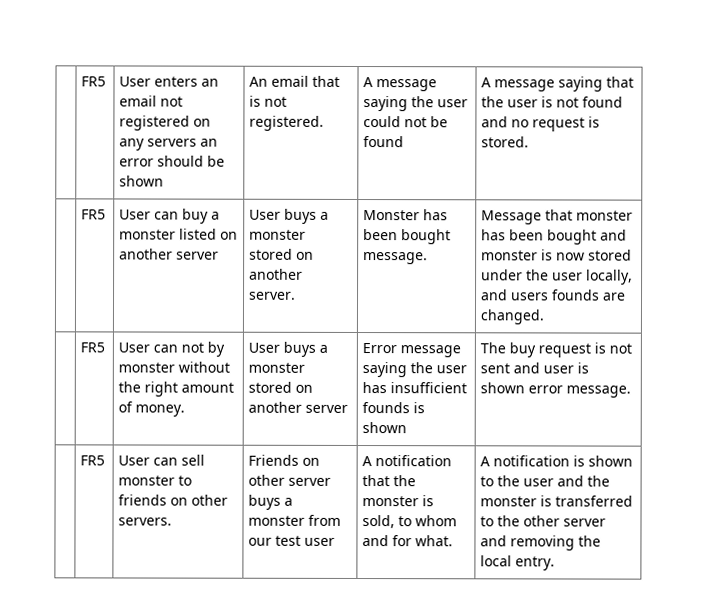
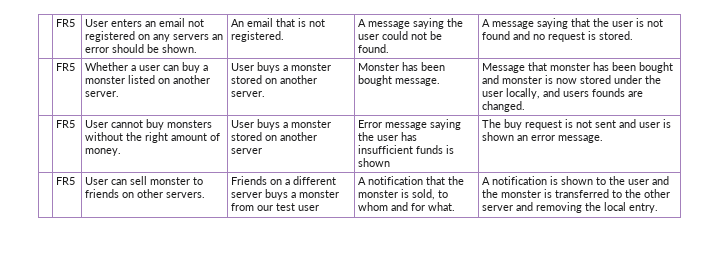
- User enters an email not registered on any servers an error should be shown
+ User enters an email not registered on any servers an error should be shown.
- A message saying the user could not be found
+ A message saying the user could not be found.
- User can buy a monster listed on another server
+ Whether a user can buy a monster listed on another server.
- User can not by monster without the right amount of money.
+ User cannot buy monsters without the right amount of money.
- Error message saying the user has insufficient founds is shown
+ Error message saying the user has insufficient funds is shown
- The buy request is not sent and user is shown error message.
+ The buy request is not sent and user is shown an error message.
- Friends on other server buys a monster from our test user
+ Friends on a different server buys a monster from our test user

